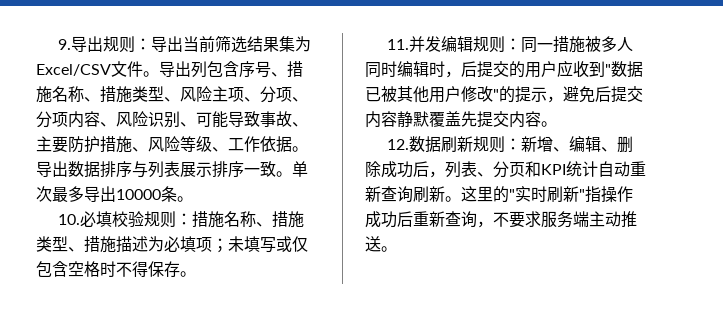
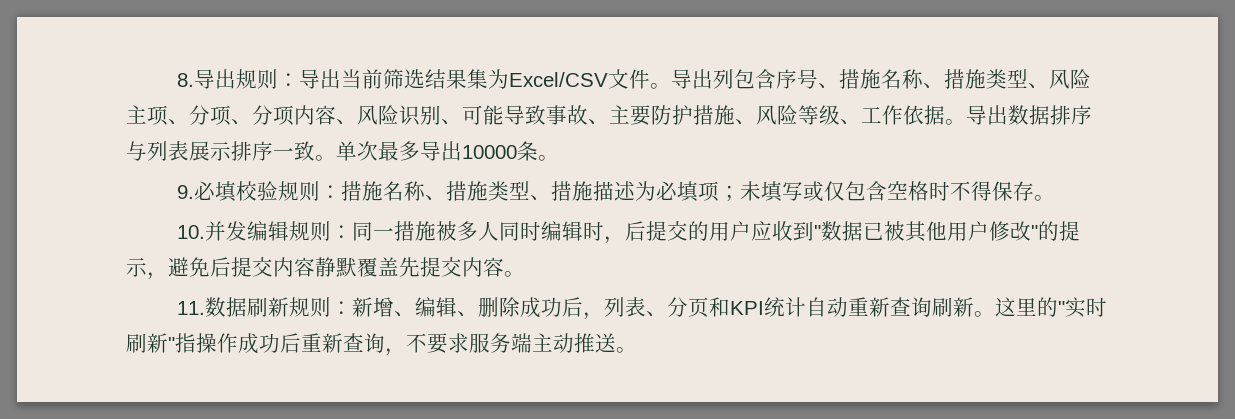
- 9.导出规则：导出当前筛选结果集为Excel/CSV文件。
+ 8.导出规则：导出当前筛选结果集为Excel/CSV文件。
- 10.必填校验规则：措施名称、措施类型、措施描述为必填项；未填写或仅包含空格时不得保存。
+ 9.必填校验规则：措施名称、措施类型、措施描述为必填项；未填写或仅包含空格时不得保存。
- 11.并发编辑规则：同一措施被多人同时编辑时，后提交的用户应收到"数据已被其他用户修改"的提示，避免后提交内容静默覆盖先提交内容。
+ 10.并发编辑规则：同一措施被多人同时编辑时，后提交的用户应收到"数据已被其他用户修改"的提示，避免后提交内容静默覆盖先提交内容。
- 12.数据刷新规则：新增、编辑、删除成功后，列表、分页和KPI统计自动重新查询刷新。
+ 11.数据刷新规则：新增、编辑、删除成功后，列表、分页和KPI统计自动重新查询刷新。

